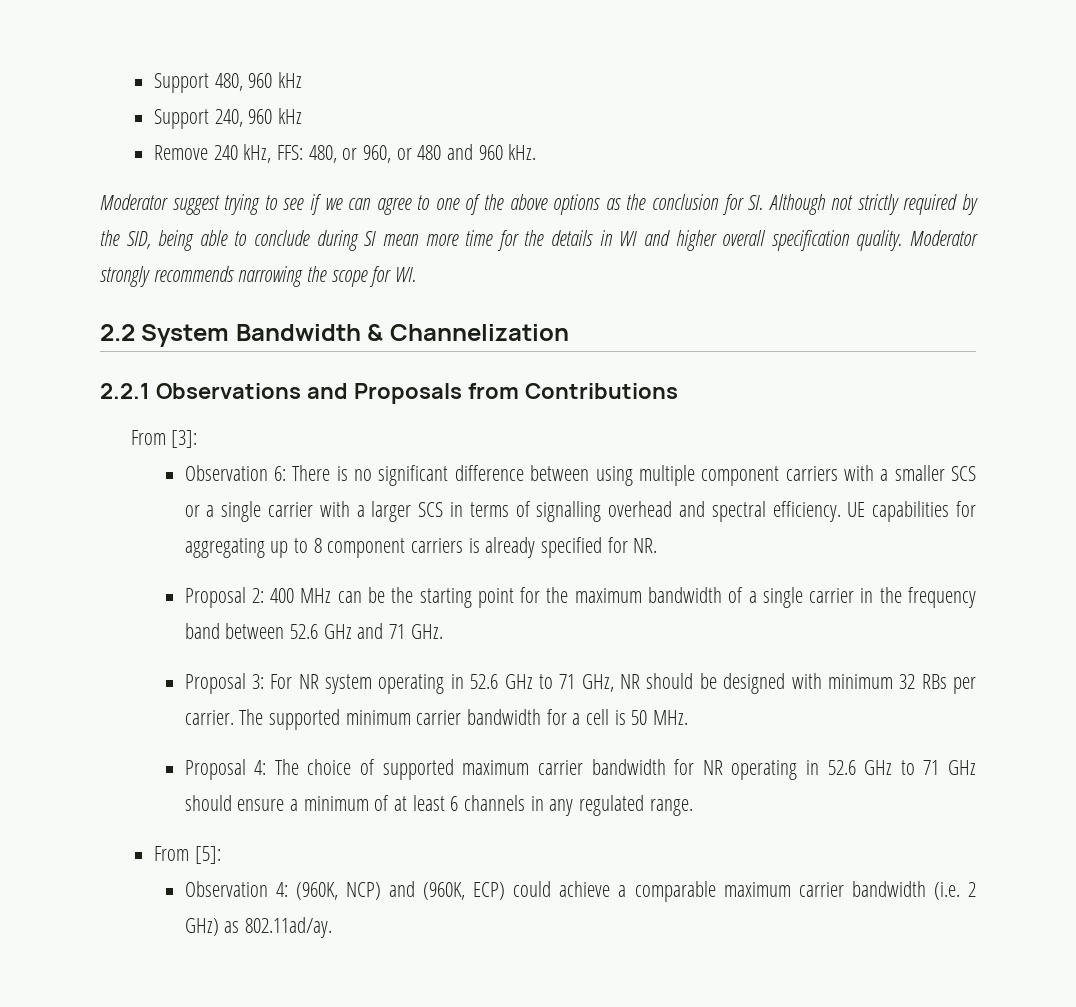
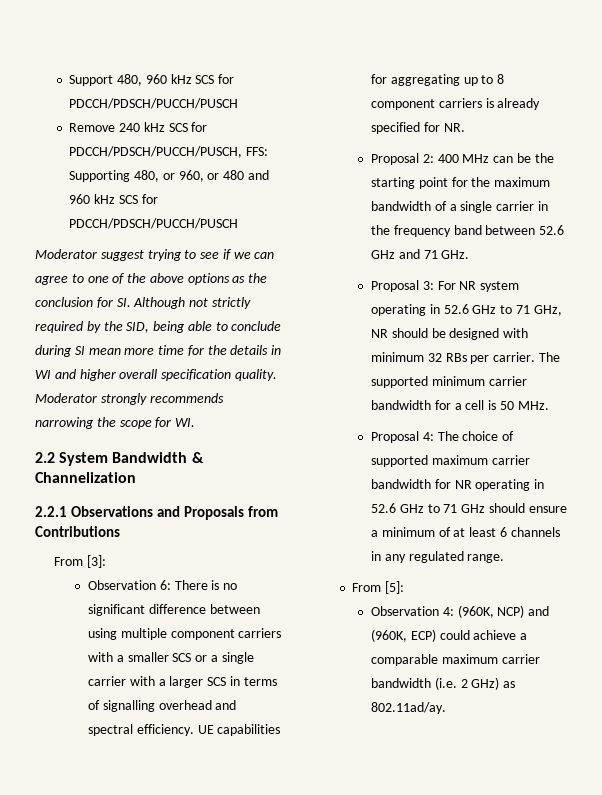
- Support 480, 960 kHz
- Support 240, 960 kHz
- Remove 240 kHz, FFS: 480, or 960, or 480 and 960 kHz.
+ Support 480, 960 kHz SCS for PDCCH/PDSCH/PUCCH/PUSCH
+ Remove 240 kHz SCS for PDCCH/PDSCH/PUCCH/PUSCH, FFS: Supporting 480, or 960, or 480 and 960 kHz SCS for PDCCH/PDSCH/PUCCH/PUSCH

